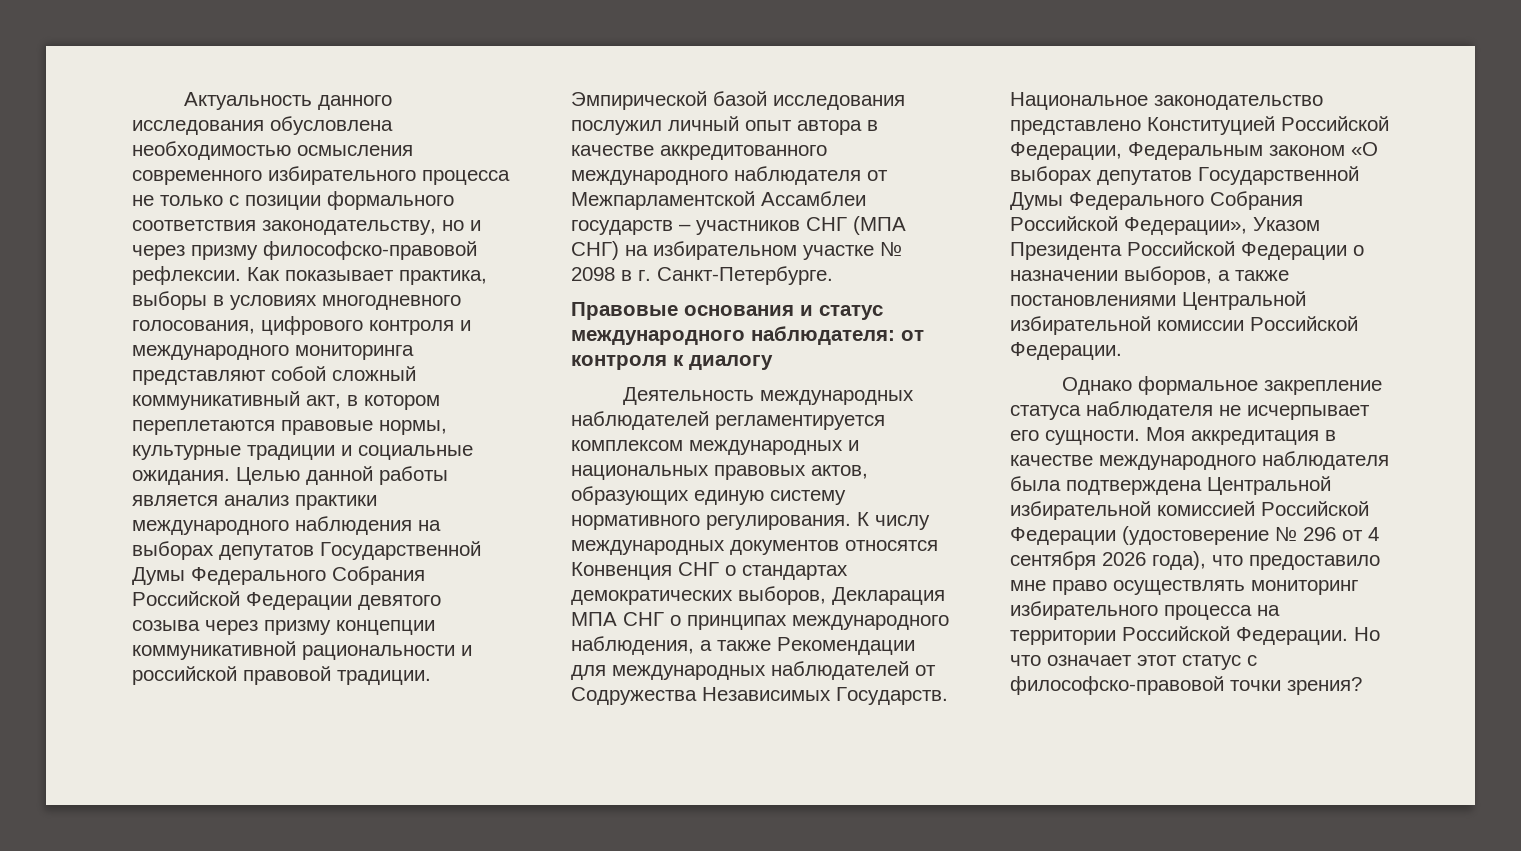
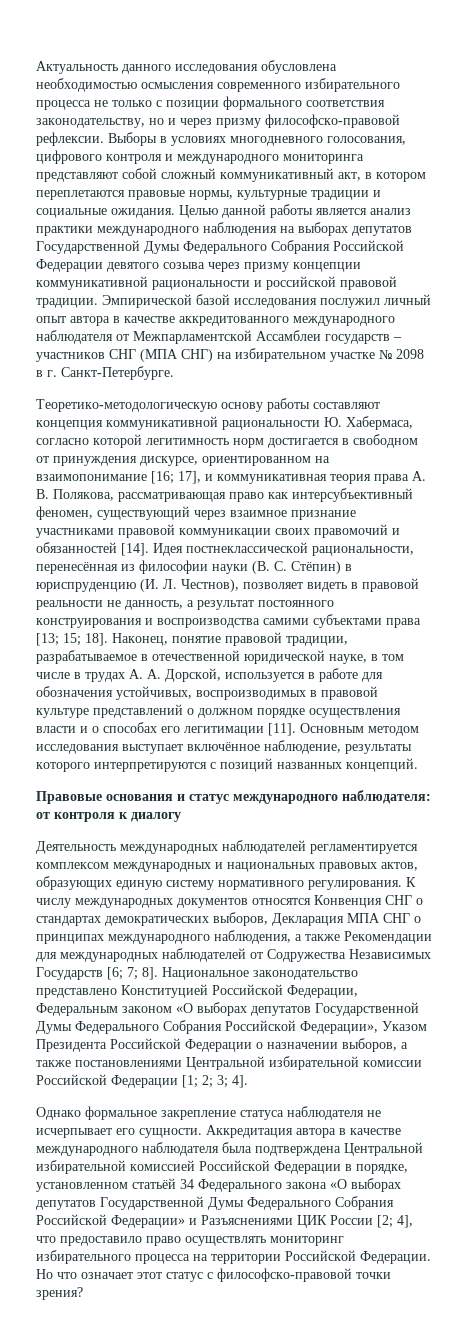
- Как показывает практика, выборы в условиях многодневного голосования, цифрового контроля и международного мониторинга представляют собой сложный коммуникативный акт, в котором переплетаются правовые нормы, культурные традиции и социальные ожидания.
+ Выборы в условиях многодневного голосования, цифрового контроля и международного мониторинга представляют собой сложный коммуникативный акт, в котором переплетаются правовые нормы, культурные традиции и социальные ожидания.
+ Теоретико-методологическую основу работы составляют концепция коммуникативной рациональности Ю. Хабермаса, согласно которой легитимность норм достигается в свободном от принуждения дискурсе, ориентированном на взаимопонимание [16; 17], и коммуникативная теория права А. В. Полякова, рассматривающая право как интерсубъективный феномен, существующий через взаимное признание участниками правовой коммуникации своих правомочий и обязанностей [14]. Идея постнеклассической рациональности, перенесённая из философии науки (В. С. Стёпин) в юриспруденцию (И. Л. Честнов), позволяет видеть в правовой реальности не данность, а результат постоянного конструирования и воспроизводства самими субъектами права [13; 15; 18]. Наконец, понятие правовой традиции, разрабатываемое в отечественной юридической науке, в том числе в трудах А. А. Дорской, используется в работе для обозначения устойчивых, воспроизводимых в правовой культуре представлений о должном порядке осуществления власти и о способах его легитимации [11]. Основным методом исследования выступает включённое наблюдение, результаты которого интерпретируются с позиций названных концепций.
- К числу международных документов относятся Конвенция СНГ о стандартах демократических выборов, Декларация МПА СНГ о принципах международного наблюдения, а также Рекомендации для международных наблюдателей от Содружества Независимых Государств.
+ К числу международных документов относятся Конвенция СНГ о стандартах демократических выборов, Декларация МПА СНГ о принципах международного наблюдения, а также Рекомендации для международных наблюдателей от Содружества Независимых Государств [6; 7; 8].
- Национальное законодательство представлено Конституцией Российской Федерации, Федеральным законом «О выборах депутатов Государственной Думы Федерального Собрания Российской Федерации», Указом Президента Российской Федерации о назначении выборов, а также постановлениями Центральной избирательной комиссии Российской Федерации.
+ Национальное законодательство представлено Конституцией Российской Федерации, Федеральным законом «О выборах депутатов Государственной Думы Федерального Собрания Российской Федерации», Указом Президента Российской Федерации о назначении выборов, а также постановлениями Центральной избирательной комиссии Российской Федерации [1; 2; 3; 4].
- Моя аккредитация в качестве международного наблюдателя была подтверждена Центральной избирательной комиссией Российской Федерации (удостоверение № 296 от 4 сентября 2026 года), что предоставило мне право осуществлять мониторинг избирательного процесса на территории Российской Федерации.
+ Аккредитация автора в качестве международного наблюдателя была подтверждена Центральной избирательной комиссией Российской Федерации в порядке, установленном статьёй 34 Федерального закона «О выборах депутатов Государственной Думы Федерального Собрания Российской Федерации» и Разъяснениями ЦИК России [2; 4], что предоставило право осуществлять мониторинг избирательного процесса на территории Российской Федерации.

